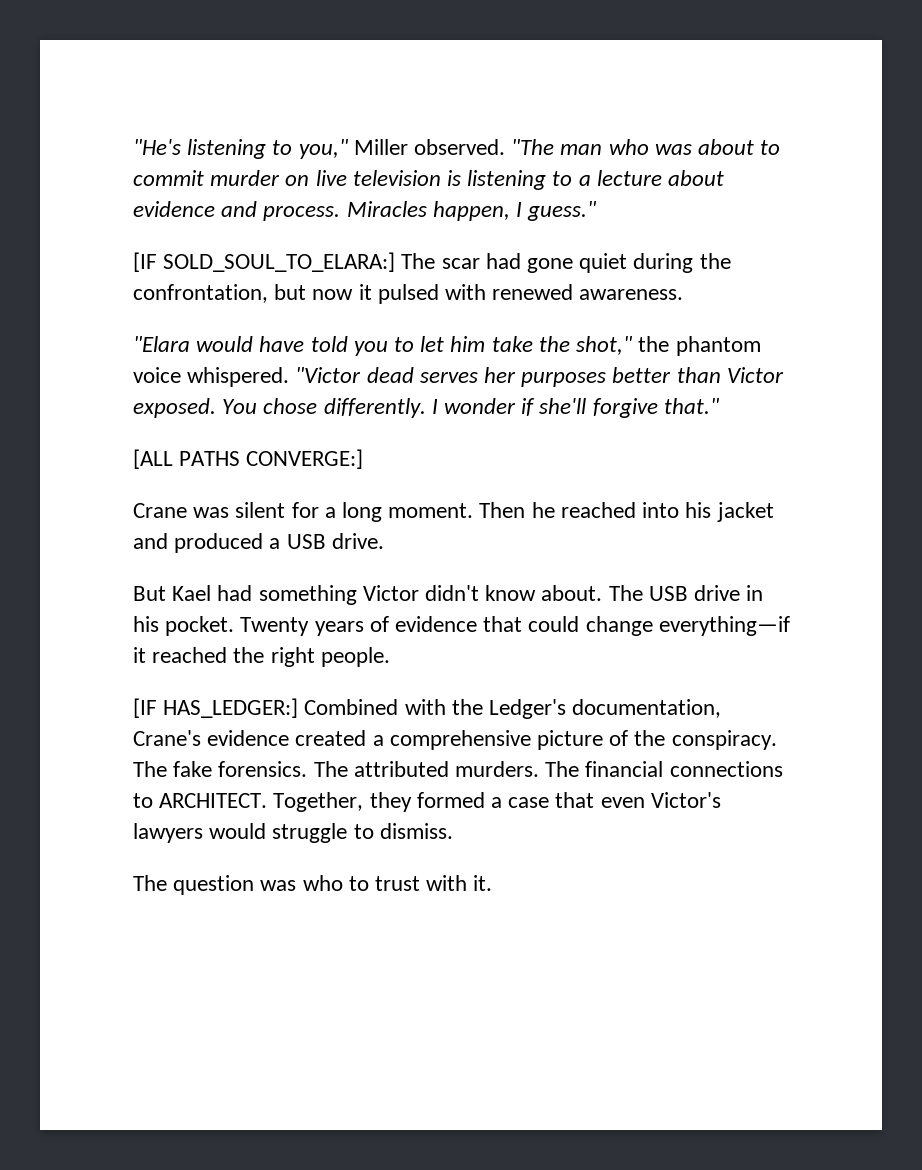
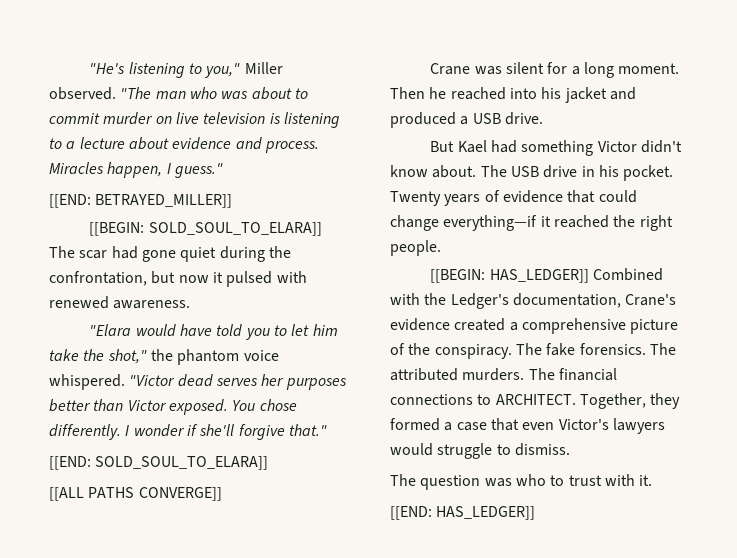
- [IF SOLD_SOUL_TO_ELARA:] The scar had gone quiet during the confrontation, but now it pulsed with renewed awareness.
+ [[END: BETRAYED_MILLER]]
+ [[BEGIN: SOLD_SOUL_TO_ELARA]] The scar had gone quiet during the confrontation, but now it pulsed with renewed awareness.
- [ALL PATHS CONVERGE:]
+ [[END: SOLD_SOUL_TO_ELARA]]
+ [[ALL PATHS CONVERGE]]
- [IF HAS_LEDGER:] Combined with the Ledger's documentation, Crane's evidence created a comprehensive picture of the conspiracy.
+ [[BEGIN: HAS_LEDGER]] Combined with the Ledger's documentation, Crane's evidence created a comprehensive picture of the conspiracy.
+ [[END: HAS_LEDGER]]

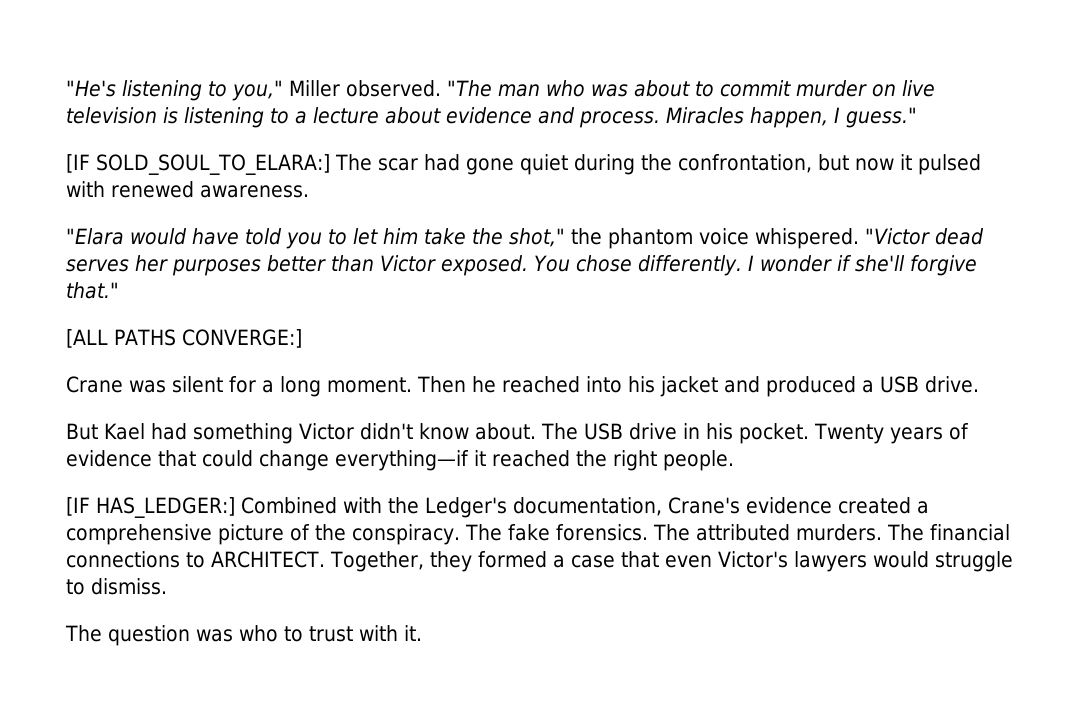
- [[END: BETRAYED_MILLER]]
- [[BEGIN: SOLD_SOUL_TO_ELARA]] The scar had gone quiet during the confrontation, but now it pulsed with renewed awareness.
+ [IF SOLD_SOUL_TO_ELARA:] The scar had gone quiet during the confrontation, but now it pulsed with renewed awareness.
- [[END: SOLD_SOUL_TO_ELARA]]
- [[ALL PATHS CONVERGE]]
+ [ALL PATHS CONVERGE:]
- [[BEGIN: HAS_LEDGER]] Combined with the Ledger's documentation, Crane's evidence created a comprehensive picture of the conspiracy.
+ [IF HAS_LEDGER:] Combined with the Ledger's documentation, Crane's evidence created a comprehensive picture of the conspiracy.
- [[END: HAS_LEDGER]]

